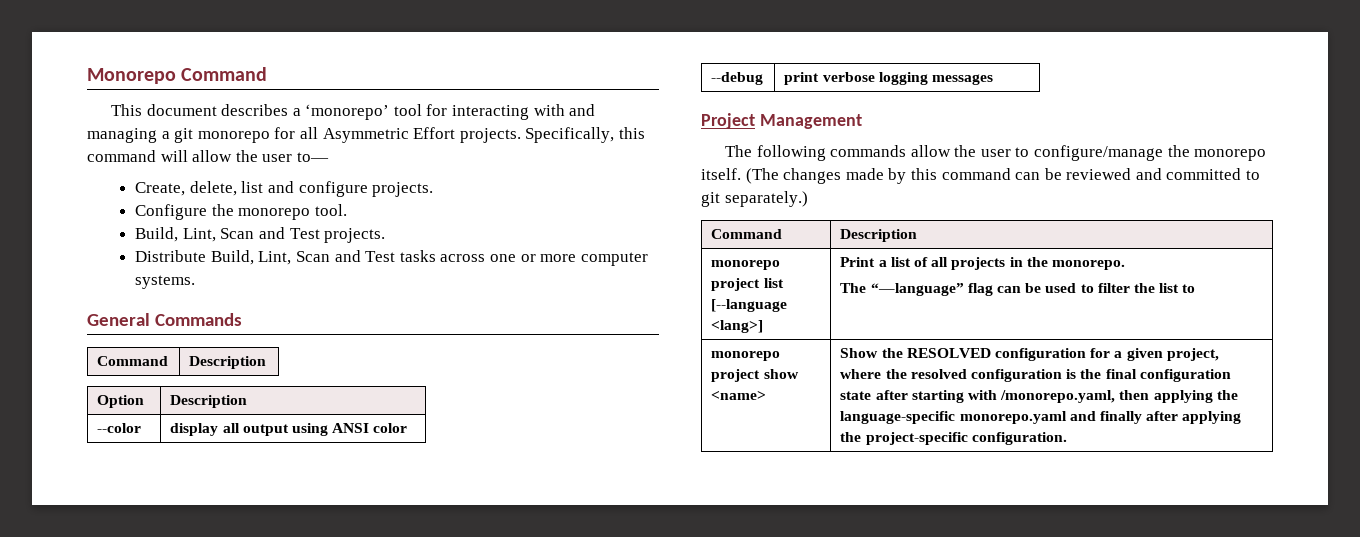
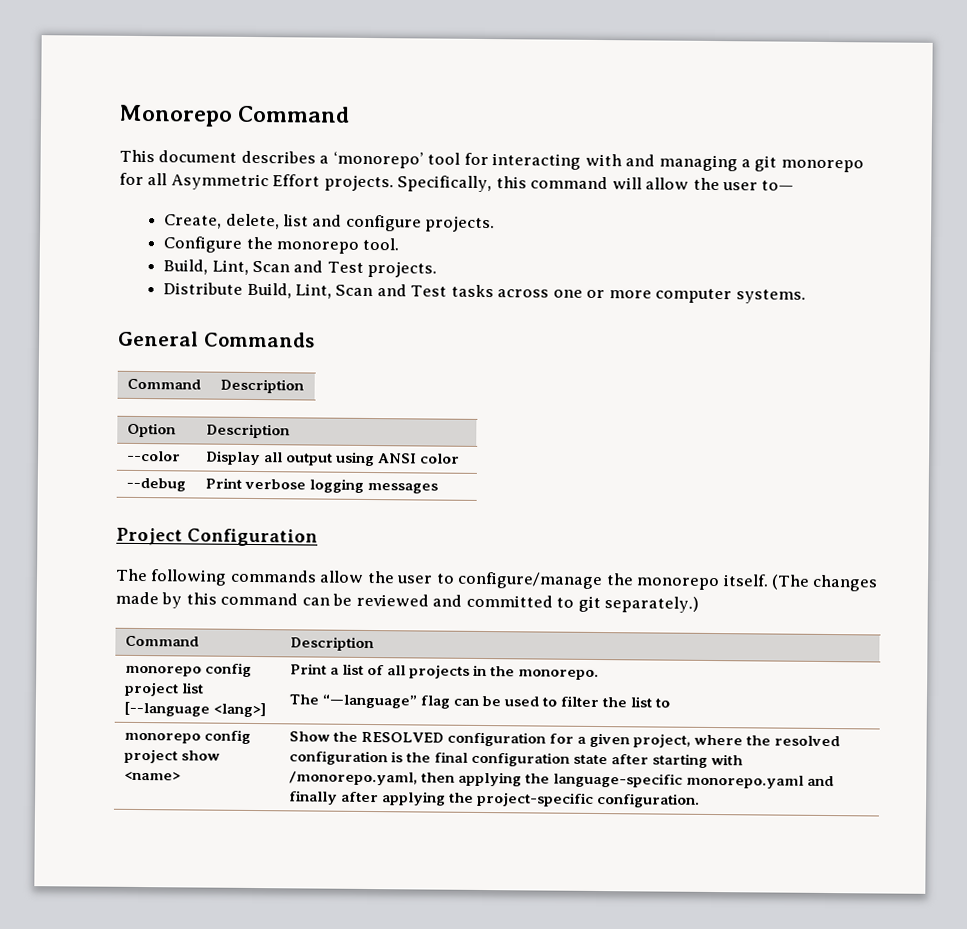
- --color | display all output using ANSI color
+ --color | Display all output using ANSI color
- --debug | print verbose logging messages
+ --debug | Print verbose logging messages
- Project Management
+ Project Configuration
- monorepo project list [--language <lang>] | Print a list of all projects in the monorepo.
+ monorepo config project list [--language <lang>] | Print a list of all projects in the monorepo.
- monorepo project show <name> | Show the RESOLVED configuration for a given project, where the resolved configuration is the final configuration state after starting with /monorepo.yaml, then applying the language-specific monorepo.yaml and finally after applying the project-specific configuration.
+ monorepo config project show <name> | Show the RESOLVED configuration for a given project, where the resolved configuration is the final configuration state after starting with /monorepo.yaml, then applying the language-specific monorepo.yaml and finally after applying the project-specific configuration.

